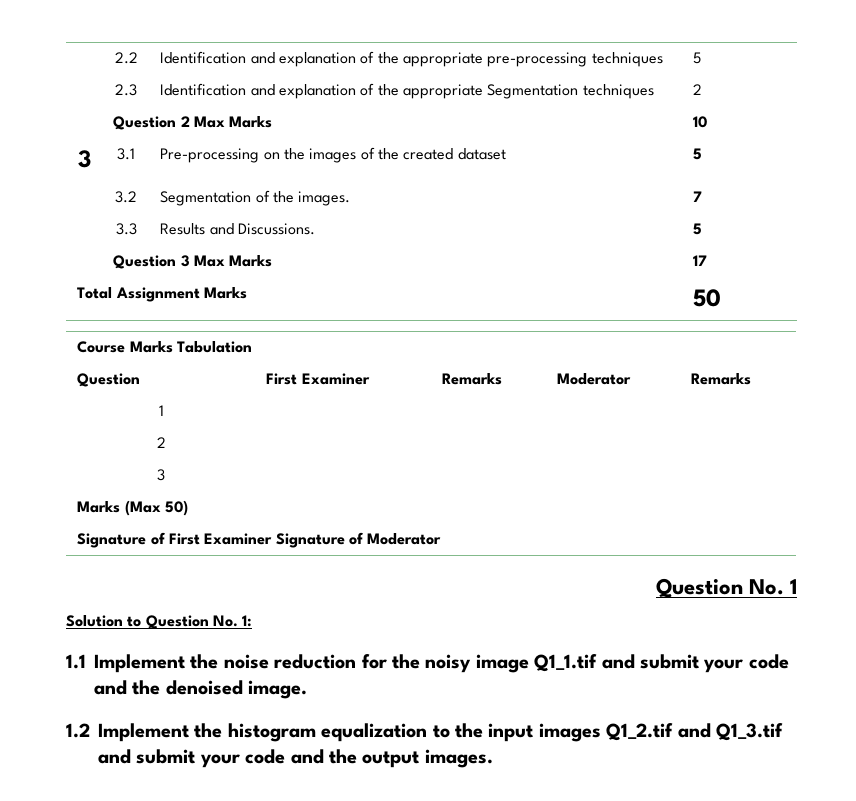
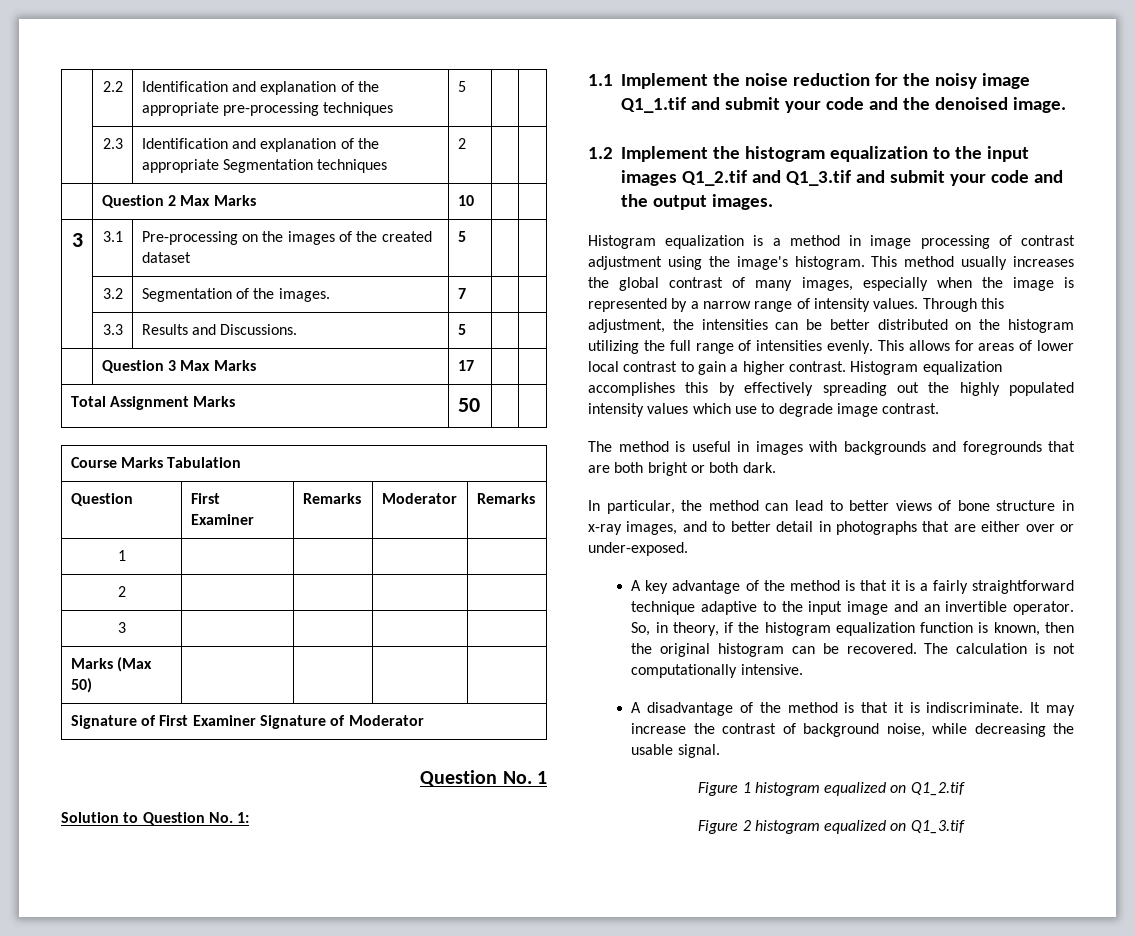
+ Histogram equalization is a method in image processing of contrast adjustment using the image's histogram. This method usually increases the global contrast of many images, especially when the image is represented by a narrow range of intensity values. Through this adjustment, the intensities can be better distributed on the histogram utilizing the full range of intensities evenly. This allows for areas of lower local contrast to gain a higher contrast. Histogram equalization accomplishes this by effectively spreading out the highly populated intensity values which use to degrade image contrast.
+ The method is useful in images with backgrounds and foregrounds that are both bright or both dark.
+ In particular, the method can lead to better views of bone structure in x-ray images, and to better detail in photographs that are either over or under-exposed.
+ A key advantage of the method is that it is a fairly straightforward technique adaptive to the input image and an invertible operator. So, in theory, if the histogram equalization function is known, then the original histogram can be recovered. The calculation is not computationally intensive.
+ A disadvantage of the method is that it is indiscriminate. It may increase the contrast of background noise, while decreasing the usable signal.
+ Figure 1 histogram equalized on Q1_2.tif
+ Figure 2 histogram equalized on Q1_3.tif

